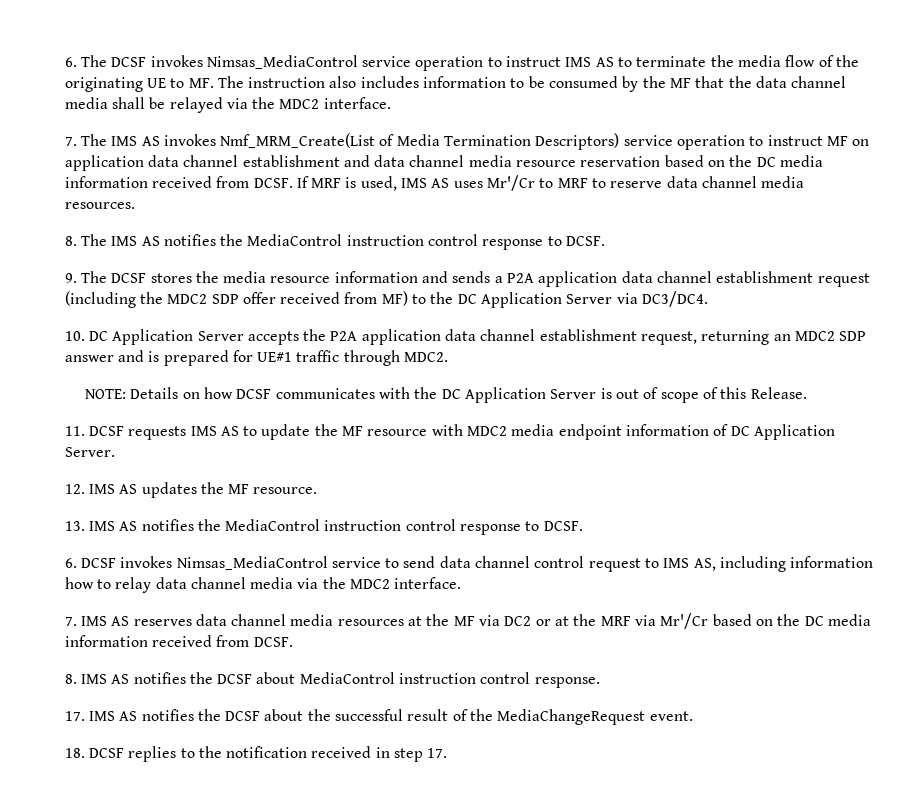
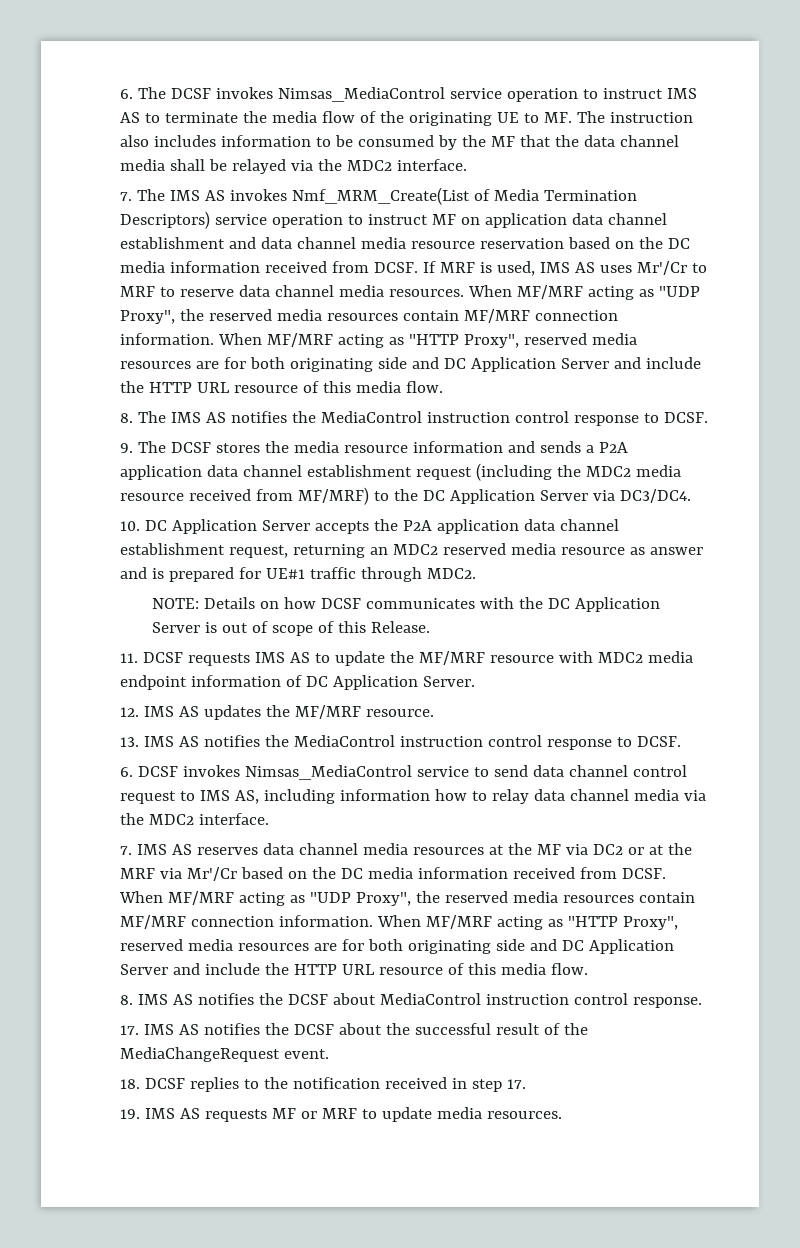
- If MRF is used, IMS AS uses Mr'/Cr to MRF to reserve data channel media resources.
+ If MRF is used, IMS AS uses Mr'/Cr to MRF to reserve data channel media resources. When MF/MRF acting as "UDP Proxy", the reserved media resources contain MF/MRF connection information. When MF/MRF acting as "HTTP Proxy", reserved media resources are for both originating side and DC Application Server and include the HTTP URL resource of this media flow.
- 9. The DCSF stores the media resource information and sends a P2A application data channel establishment request (including the MDC2 SDP offer received from MF) to the DC Application Server via DC3/DC4.
+ 9. The DCSF stores the media resource information and sends a P2A application data channel establishment request (including the MDC2 media resource received from MF/MRF) to the DC Application Server via DC3/DC4.
- 10. DC Application Server accepts the P2A application data channel establishment request, returning an MDC2 SDP answer and is prepared for UE#1 traffic through MDC2.
+ 10. DC Application Server accepts the P2A application data channel establishment request, returning an MDC2 reserved media resource as answer and is prepared for UE#1 traffic through MDC2.
- 11. DCSF requests IMS AS to update the MF resource with MDC2 media endpoint information of DC Application Server.
+ 11. DCSF requests IMS AS to update the MF/MRF resource with MDC2 media endpoint information of DC Application Server.
- 12. IMS AS updates the MF resource.
+ 12. IMS AS updates the MF/MRF resource.
- 7. IMS AS reserves data channel media resources at the MF via DC2 or at the MRF via Mr'/Cr based on the DC media information received from DCSF.
+ 7. IMS AS reserves data channel media resources at the MF via DC2 or at the MRF via Mr'/Cr based on the DC media information received from DCSF. When MF/MRF acting as "UDP Proxy", the reserved media resources contain MF/MRF connection information. When MF/MRF acting as "HTTP Proxy", reserved media resources are for both originating side and DC Application Server and include the HTTP URL resource of this media flow.
+ 19. IMS AS requests MF or MRF to update media resources.

